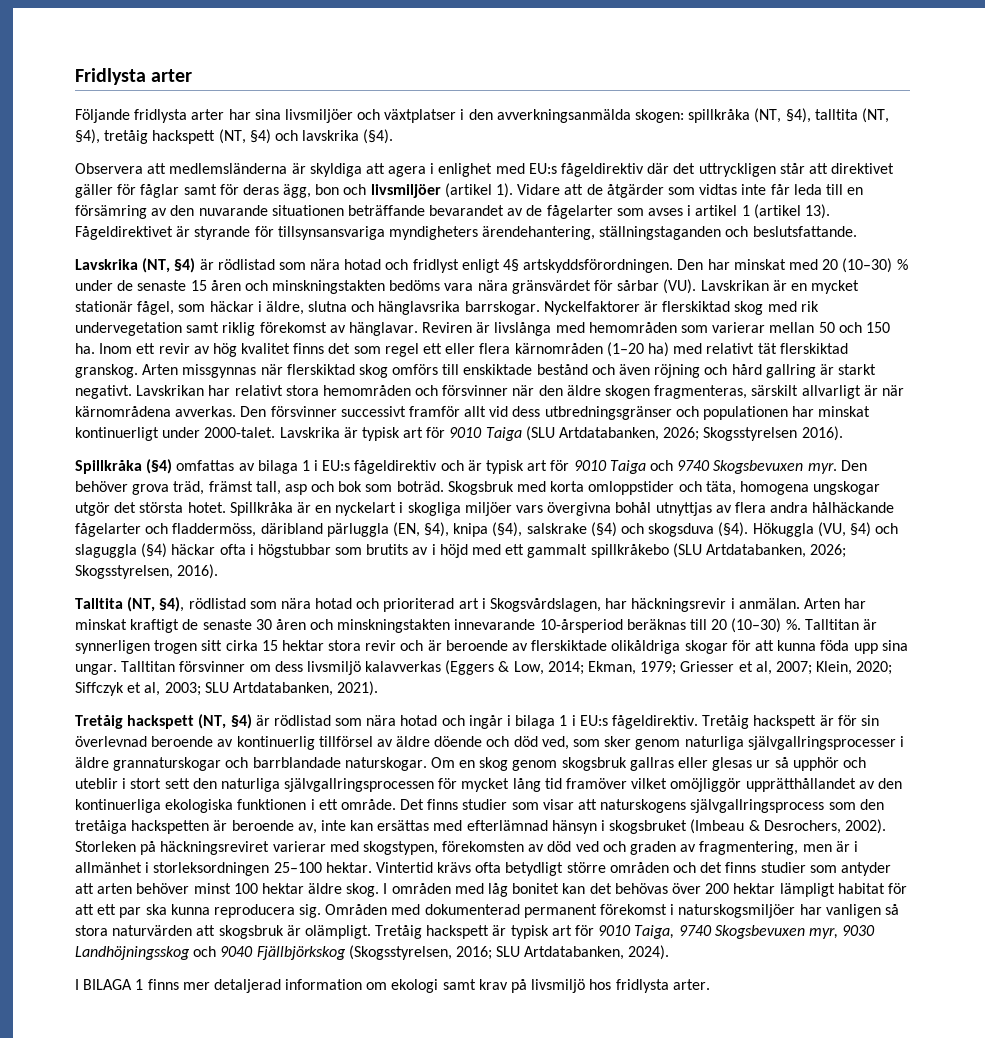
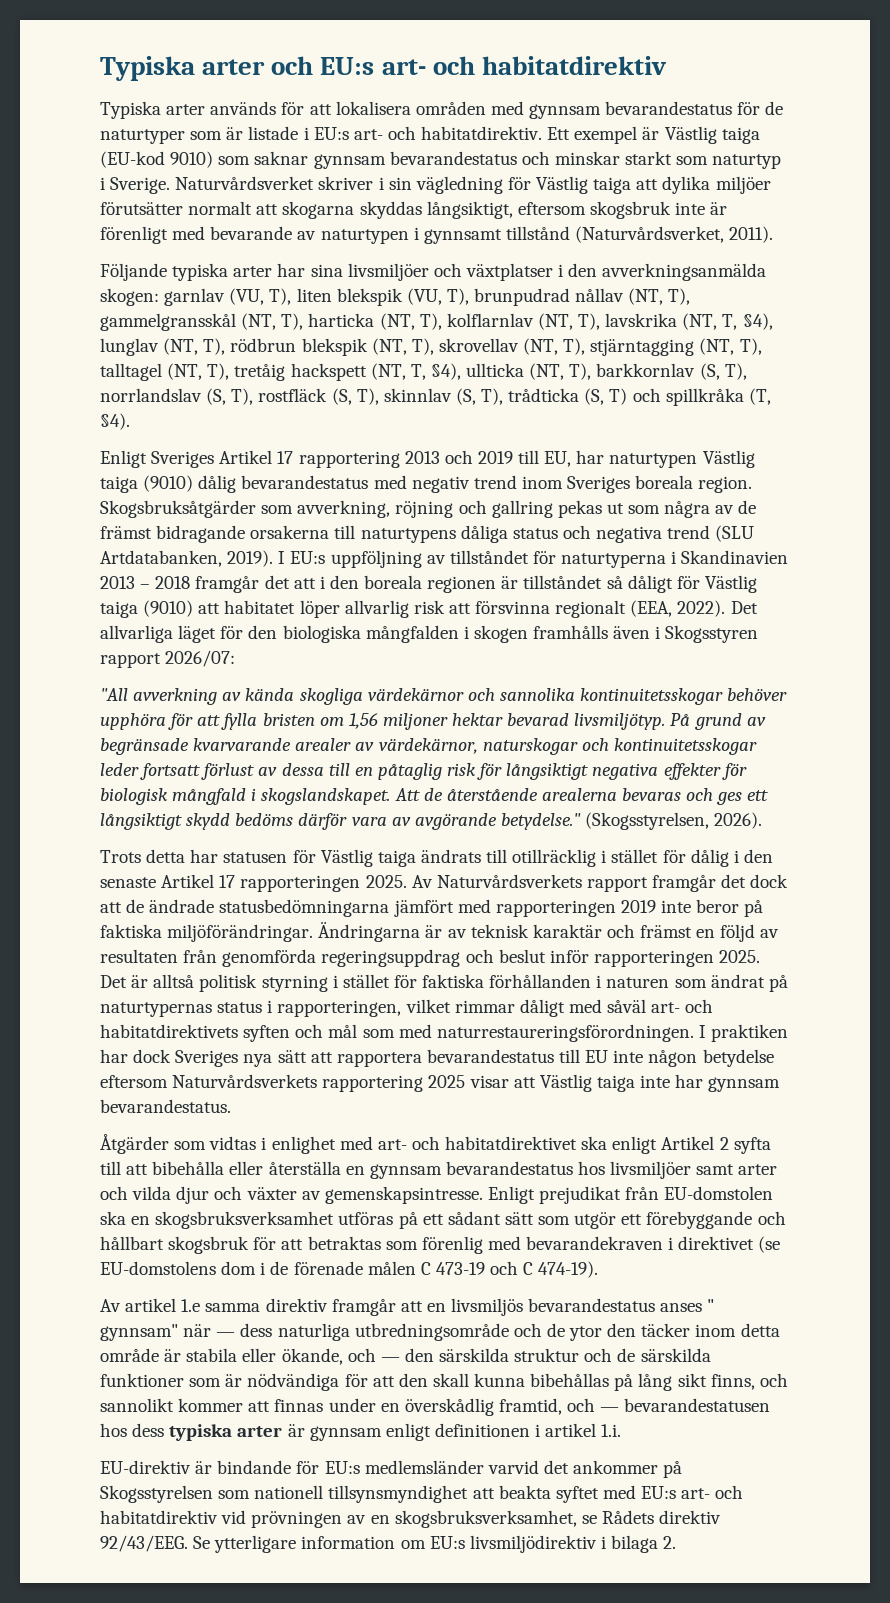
- Fridlysta arter
+ Typiska arter och EU:s art- och habitatdirektiv
+ Typiska arter används för att lokalisera områden med gynnsam bevarandestatus för de naturtyper som är listade i EU:s art- och habitatdirektiv. Ett exempel är Västlig taiga (EU-kod 9010) som saknar gynnsam bevarandestatus och minskar starkt som naturtyp i Sverige. Naturvårdsverket skriver i sin vägledning för Västlig taiga att dylika miljöer förutsätter normalt att skogarna skyddas långsiktigt, eftersom skogsbruk inte är förenligt med bevarande av naturtypen i gynnsamt tillstånd (Naturvårdsverket, 2011).
- Följande fridlysta arter har sina livsmiljöer och växtplatser i den avverkningsanmälda skogen: spillkråka (NT, §4), talltita (NT, §4), tretåig hackspett (NT, §4) och lavskrika (§4).
- Observera att medlemsländerna är skyldiga att agera i enlighet med EU:s fågeldirektiv där det uttryckligen står att direktivet gäller för fåglar samt för deras ägg, bon och livsmiljöer (artikel 1). Vidare att de åtgärder som vidtas inte får leda till en försämring av den nuvarande situationen beträffande bevarandet av de fågelarter som avses i artikel 1 (artikel 13). Fågeldirektivet är styrande för tillsynsansvariga myndigheters ärendehantering, ställningstaganden och beslutsfattande.
- Lavskrika (NT, §4) är rödlistad som nära hotad och fridlyst enligt 4§ artskyddsförordningen. Den har minskat med 20 (10–30) % under de senaste 15 åren och minskningstakten bedöms vara nära gränsvärdet för sårbar (VU). Lavskrikan är en mycket stationär fågel, som häckar i äldre, slutna och hänglavsrika barrskogar. Nyckelfaktorer är flerskiktad skog med rik undervegetation samt riklig förekomst av hänglavar. Reviren är livslånga med hemområden som varierar mellan 50 och 150 ha. Inom ett revir av hög kvalitet finns det som regel ett eller flera kärnområden (1–20 ha) med relativt tät flerskiktad granskog. Arten missgynnas när flerskiktad skog omförs till enskiktade bestånd och även röjning och hård gallring är starkt negativt. Lavskrikan har relativt stora hemområden och försvinner när den äldre skogen fragmenteras, särskilt allvarligt är när kärnområdena avverkas. Den försvinner successivt framför allt vid dess utbredningsgränser och populationen har minskat kontinuerligt under 2000-talet. Lavskrika är typisk art för 9010 Taiga (SLU Artdatabanken, 2026; Skogsstyrelsen 2016).
- Spillkråka (§4) omfattas av bilaga 1 i EU:s fågeldirektiv och är typisk art för 9010 Taiga och 9740 Skogsbevuxen myr. Den behöver grova träd, främst tall, asp och bok som boträd. Skogsbruk med korta omloppstider och täta, homogena ungskogar utgör det största hotet. Spillkråka är en nyckelart i skogliga miljöer vars övergivna bohål utnyttjas av flera andra hålhäckande fågelarter och fladdermöss, däribland pärluggla (EN, §4), knipa (§4), salskrake (§4) och skogsduva (§4). Hökuggla (VU, §4) och slaguggla (§4) häckar ofta i högstubbar som brutits av i höjd med ett gammalt spillkråkebo (SLU Artdatabanken, 2026; Skogsstyrelsen, 2016).
- Talltita (NT, §4), rödlistad som nära hotad och prioriterad art i Skogsvårdslagen, har häckningsrevir i anmälan. Arten har minskat kraftigt de senaste 30 åren och minskningstakten innevarande 10-årsperiod beräknas till 20 (10–30) %. Talltitan är synnerligen trogen sitt cirka 15 hektar stora revir och är beroende av flerskiktade olikåldriga skogar för att kunna föda upp sina ungar. Talltitan försvinner om dess livsmiljö kalavverkas (Eggers & Low, 2014; Ekman, 1979; Griesser et al, 2007; Klein, 2020; Siffczyk et al, 2003; SLU Artdatabanken, 2021).
- Tretåig hackspett (NT, §4) är rödlistad som nära hotad och ingår i bilaga 1 i EU:s fågeldirektiv. Tretåig hackspett är för sin överlevnad beroende av kontinuerlig tillförsel av äldre döende och död ved, som sker genom naturliga självgallringsprocesser i äldre grannaturskogar och barrblandade naturskogar. Om en skog genom skogsbruk gallras eller glesas ur så upphör och uteblir i stort sett den naturliga självgallringsprocessen för mycket lång tid framöver vilket omöjliggör upprätthållandet av den kontinuerliga ekologiska funktionen i ett område. Det finns studier som visar att naturskogens självgallringsprocess som den tretåiga hackspetten är beroende av, inte kan ersättas med efterlämnad hänsyn i skogsbruket (Imbeau & Desrochers, 2002). Storleken på häckningsreviret varierar med skogstypen, förekomsten av död ved och graden av fragmentering, men är i allmänhet i storleksordningen 25–100 hektar. Vintertid krävs ofta betydligt större områden och det finns studier som antyder att arten behöver minst 100 hektar äldre skog. I områden med låg bonitet kan det behövas över 200 hektar lämpligt habitat för att ett par ska kunna reproducera sig. Områden med dokumenterad permanent förekomst i naturskogsmiljöer har vanligen så stora naturvärden att skogsbruk är olämpligt. Tretåig hackspett är typisk art för 9010 Taiga, 9740 Skogsbevuxen myr, 9030 Landhöjningsskog och 9040 Fjällbjörkskog (Skogsstyrelsen, 2016; SLU Artdatabanken, 2024).
- I BILAGA 1 finns mer detaljerad information om ekologi samt krav på livsmiljö hos fridlysta arter.
+ Följande typiska arter har sina livsmiljöer och växtplatser i den avverkningsanmälda skogen: garnlav (VU, T), liten blekspik (VU, T), brunpudrad nållav (NT, T), gammelgransskål (NT, T), harticka (NT, T), kolflarnlav (NT, T), lavskrika (NT, T, §4), lunglav (NT, T), rödbrun blekspik (NT, T), skrovellav (NT, T), stjärntagging (NT, T), talltagel (NT, T), tretåig hackspett (NT, T, §4), ullticka (NT, T), barkkornlav (S, T), norrlandslav (S, T), rostfläck (S, T), skinnlav (S, T), trådticka (S, T) och spillkråka (T, §4).
+ Enligt Sveriges Artikel 17 rapportering 2013 och 2019 till EU, har naturtypen Västlig taiga (9010) dålig bevarandestatus med negativ trend inom Sveriges boreala region. Skogsbruksåtgärder som avverkning, röjning och gallring pekas ut som några av de främst bidragande orsakerna till naturtypens dåliga status och negativa trend (SLU Artdatabanken, 2019). I EU:s uppföljning av tillståndet för naturtyperna i Skandinavien 2013 – 2018 framgår det att i den boreala regionen är tillståndet så dåligt för Västlig taiga (9010) att habitatet löper allvarlig risk att försvinna regionalt (EEA, 2022). Det allvarliga läget för den biologiska mångfalden i skogen framhålls även i Skogsstyren rapport 2026/07:
+ "All avverkning av kända skogliga värdekärnor och sannolika kontinuitetsskogar behöver upphöra för att fylla bristen om 1,56 miljoner hektar bevarad livsmiljötyp. På grund av begränsade kvarvarande arealer av värdekärnor, naturskogar och kontinuitetsskogar leder fortsatt förlust av dessa till en påtaglig risk för långsiktigt negativa effekter för biologisk mångfald i skogslandskapet. Att de återstående arealerna bevaras och ges ett långsiktigt skydd bedöms därför vara av avgörande betydelse." (Skogsstyrelsen, 2026).
+ Trots detta har statusen för Västlig taiga ändrats till otillräcklig i stället för dålig i den senaste Artikel 17 rapporteringen 2025. Av Naturvårdsverkets rapport framgår det dock att de ändrade statusbedömningarna jämfört med rapporteringen 2019 inte beror på faktiska miljöförändringar. Ändringarna är av teknisk karaktär och främst en följd av resultaten från genomförda regeringsuppdrag och beslut inför rapporteringen 2025. Det är alltså politisk styrning i stället för faktiska förhållanden i naturen som ändrat på naturtypernas status i rapporteringen, vilket rimmar dåligt med såväl art- och habitatdirektivets syften och mål som med naturrestaureringsförordningen. I praktiken har dock Sveriges nya sätt att rapportera bevarandestatus till EU inte någon betydelse eftersom Naturvårdsverkets rapportering 2025 visar att Västlig taiga inte har gynnsam bevarandestatus.
+ Åtgärder som vidtas i enlighet med art- och habitatdirektivet ska enligt Artikel 2 syfta till att bibehålla eller återställa en gynnsam bevarandestatus hos livsmiljöer samt arter och vilda djur och växter av gemenskapsintresse. Enligt prejudikat från EU-domstolen ska en skogsbruksverksamhet utföras på ett sådant sätt som utgör ett förebyggande och hållbart skogsbruk för att betraktas som förenlig med bevarandekraven i direktivet (se EU-domstolens dom i de förenade målen C 473-19 och C 474-19).
+ Av artikel 1.e samma direktiv framgår att en livsmiljös bevarandestatus anses " gynnsam" när — dess naturliga utbredningsområde och de ytor den täcker inom detta område är stabila eller ökande, och — den särskilda struktur och de särskilda funktioner som är nödvändiga för att den skall kunna bibehållas på lång sikt finns, och sannolikt kommer att finnas under en överskådlig framtid, och — bevarandestatusen hos dess typiska arter är gynnsam enligt definitionen i artikel 1.i.
+ EU-direktiv är bindande för EU:s medlemsländer varvid det ankommer på Skogsstyrelsen som nationell tillsynsmyndighet att beakta syftet med EU:s art- och habitatdirektiv vid prövningen av en skogsbruksverksamhet, se Rådets direktiv 92/43/EEG. Se ytterligare information om EU:s livsmiljödirektiv i bilaga 2.

